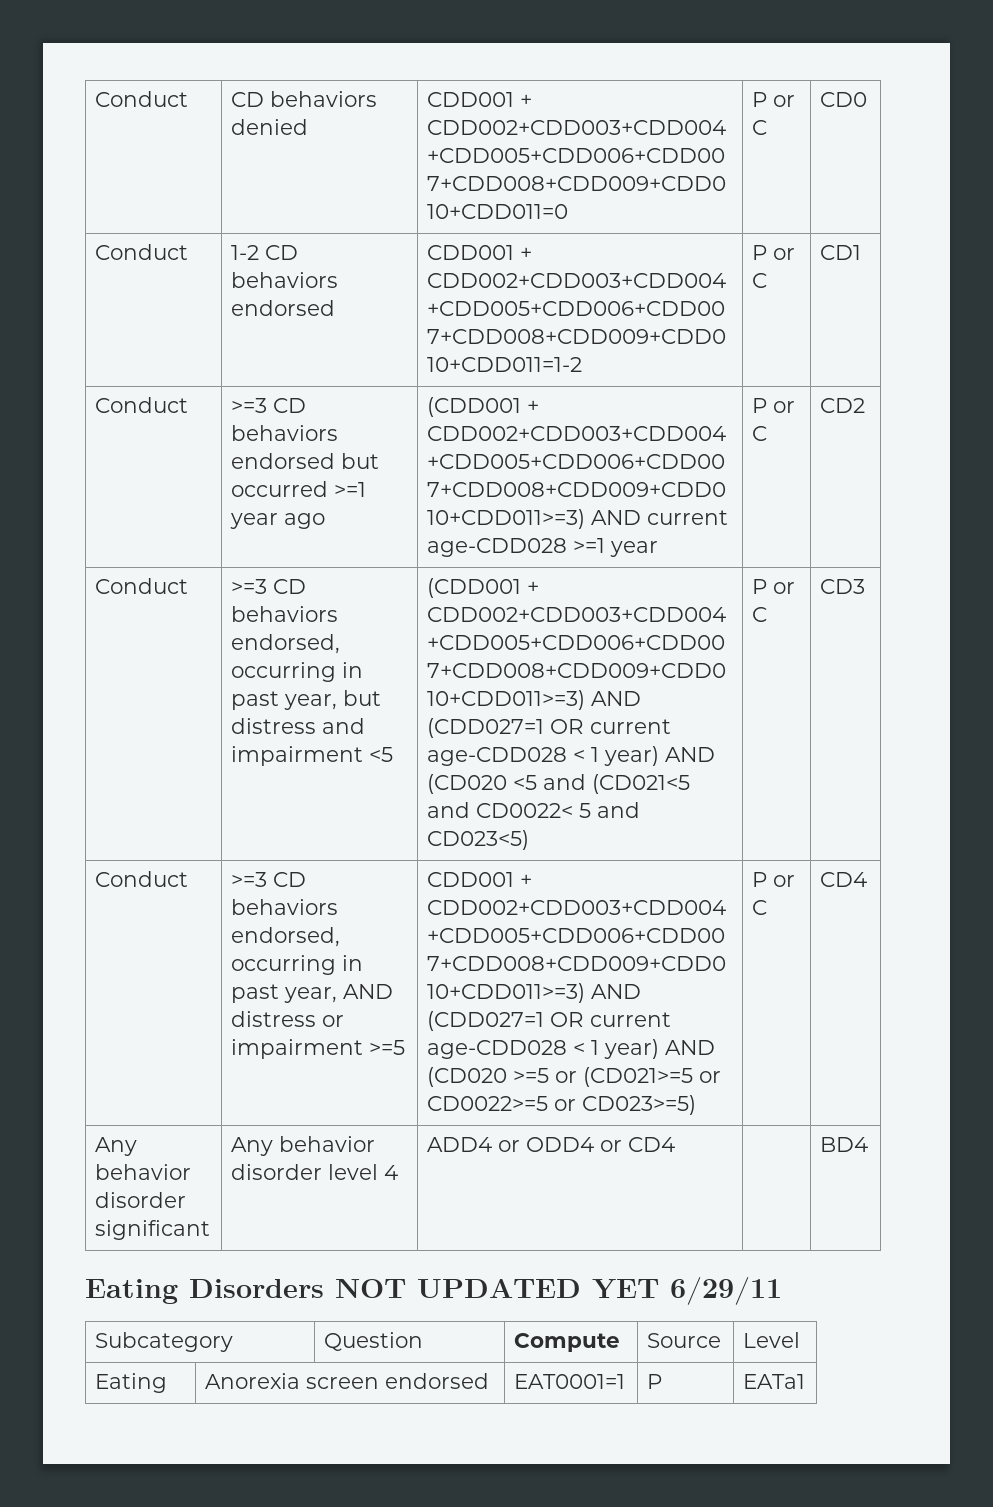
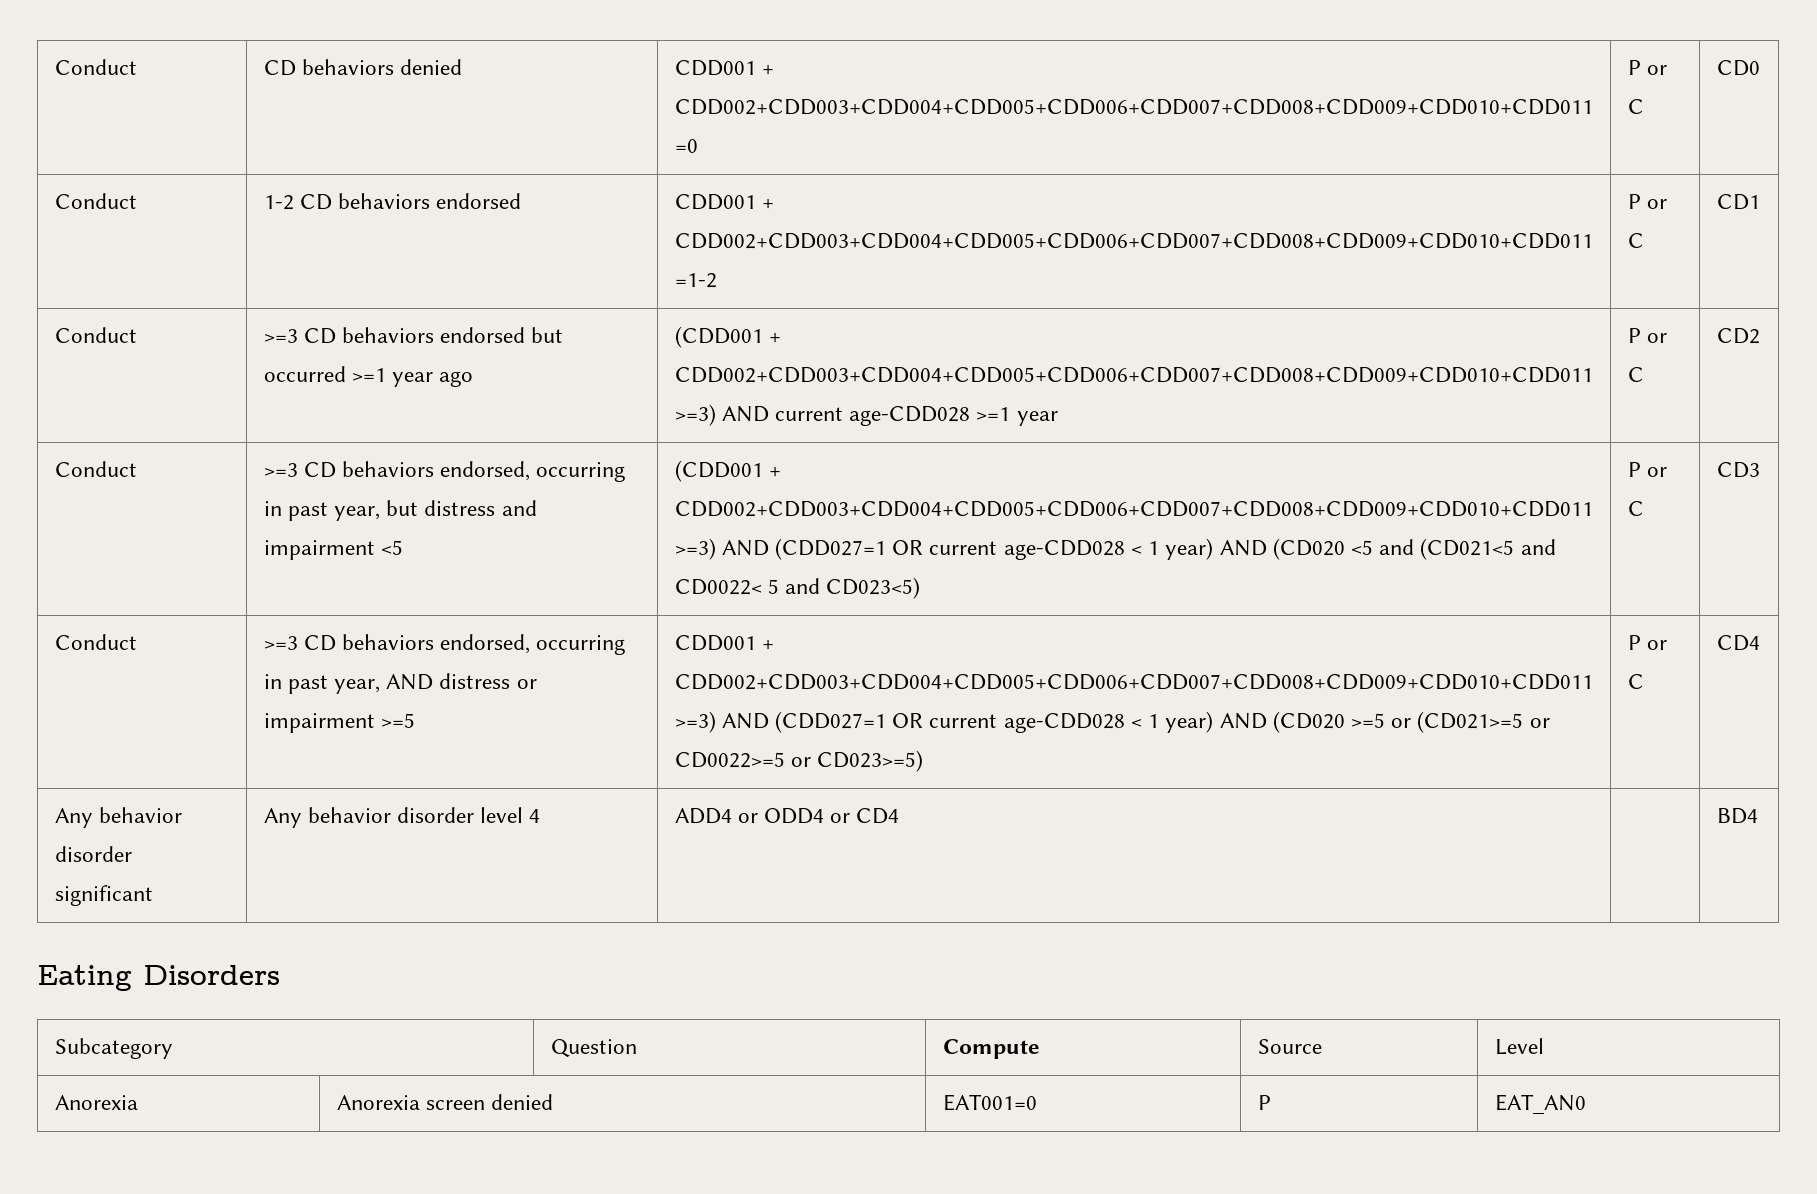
- Eating Disorders NOT UPDATED YET 6/29/11
+ Eating Disorders
- Eating | Anorexia screen endorsed | EAT0001=1 | P | EATa1
+ Anorexia | Anorexia screen denied | EAT001=0 | P | EAT_AN0

